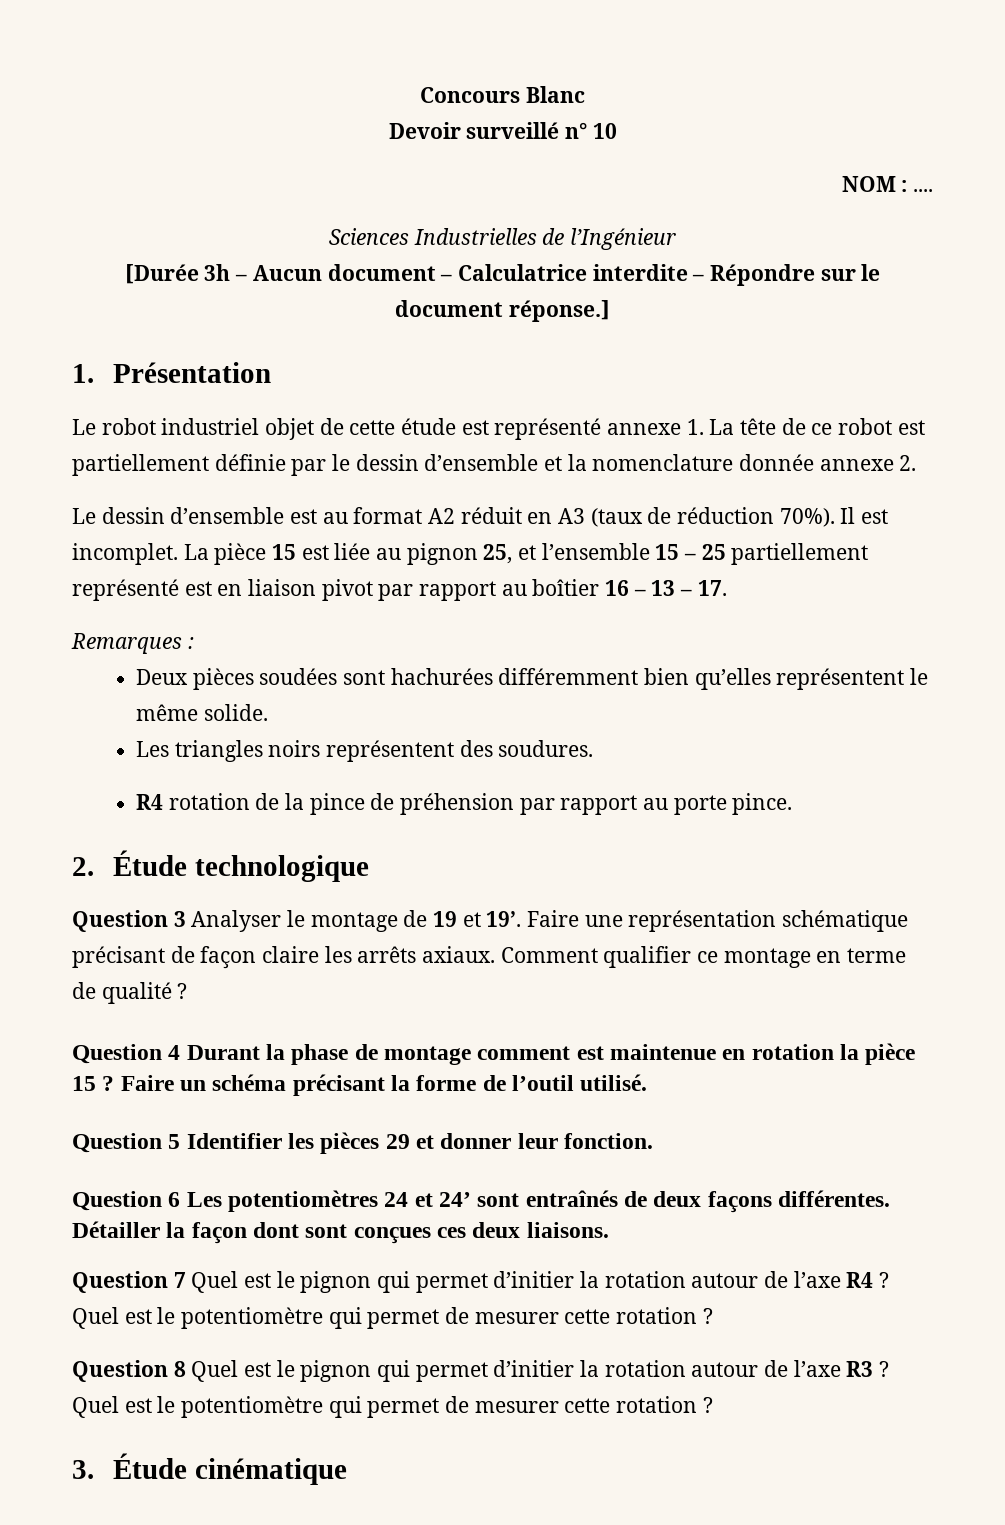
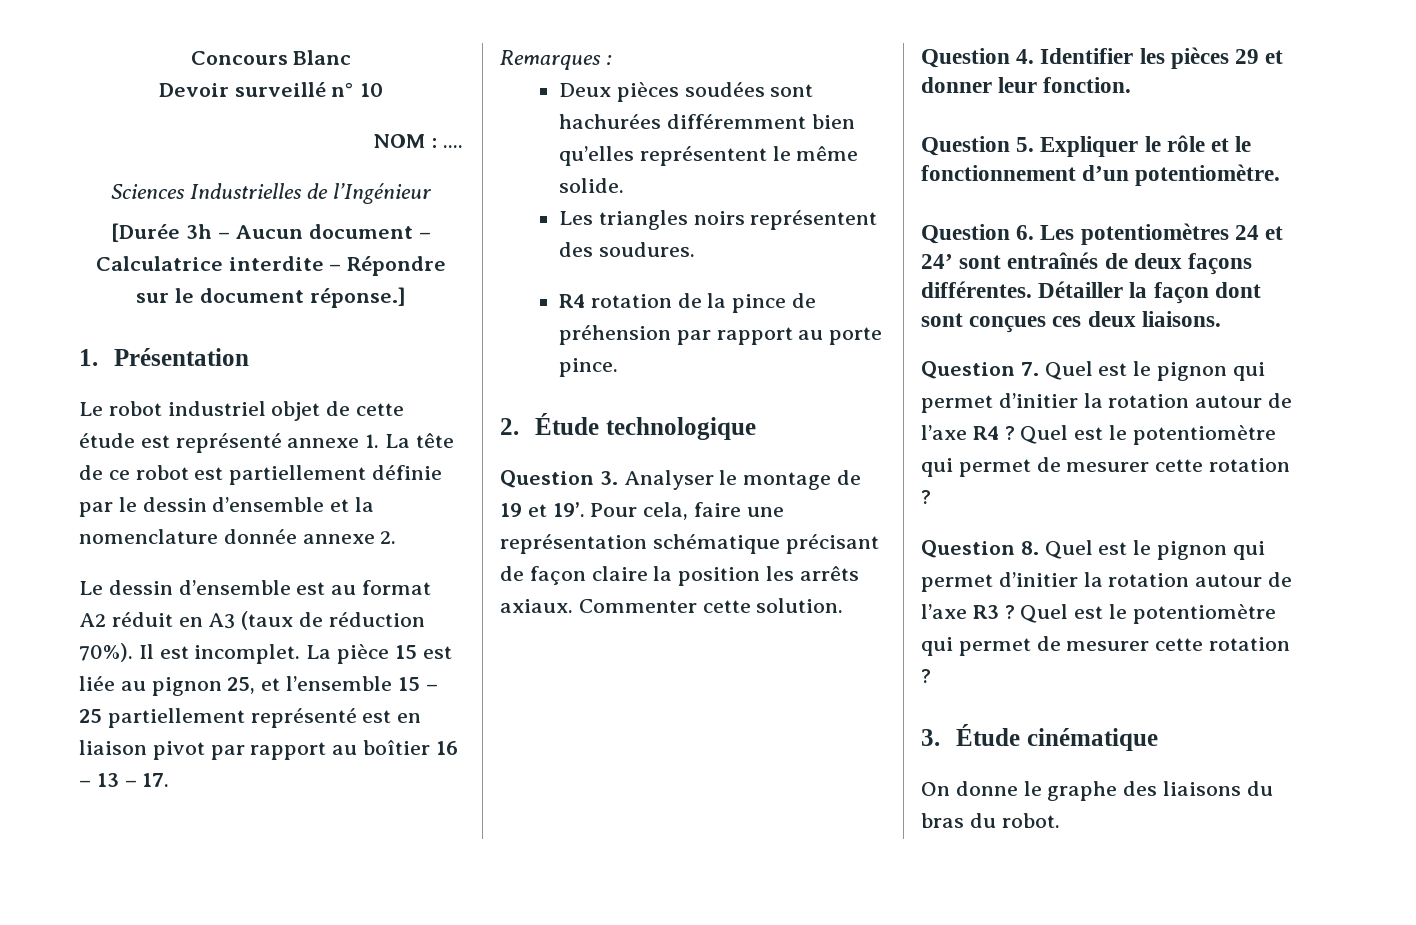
- Question 3 Analyser le montage de 19 et 19’.
+ Question 3. Analyser le montage de 19 et 19’.
- Faire une représentation schématique précisant de façon claire les arrêts axiaux.
+ Pour cela, faire une représentation schématique précisant de façon claire la position les arrêts axiaux.
- Comment qualifier ce montage en terme de qualité ?
- Question 4 Durant la phase de montage comment est maintenue en rotation la pièce 15 ? Faire un schéma précisant la forme de l’outil utilisé.
- Question 5 Identifier les pièces 29 et donner leur fonction.
+ Commenter cette solution.
+ Question 4. Identifier les pièces 29 et donner leur fonction.
- Question 6 Les potentiomètres 24 et 24’ sont entraînés de deux façons différentes.
+ Question 5. Expliquer le rôle et le fonctionnement d’un potentiomètre.
+ Question 6. Les potentiomètres 24 et 24’ sont entraînés de deux façons différentes.
- Question 7 Quel est le pignon qui permet d’initier la rotation autour de l’axe R4 ?
+ Question 7. Quel est le pignon qui permet d’initier la rotation autour de l’axe R4 ?
- Question 8 Quel est le pignon qui permet d’initier la rotation autour de l’axe R3 ?
+ Question 8. Quel est le pignon qui permet d’initier la rotation autour de l’axe R3 ?
+ On donne le graphe des liaisons du bras du robot.

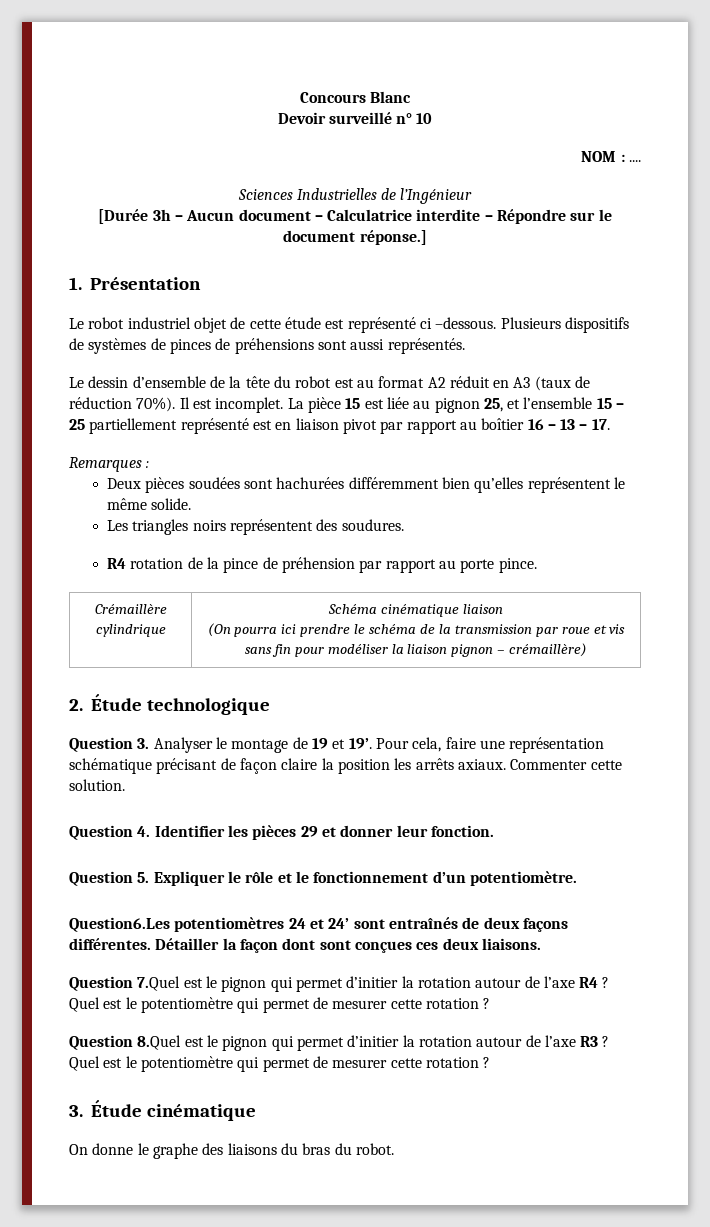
- Le robot industriel objet de cette étude est représenté annexe 1. La tête de ce robot est partiellement définie par le dessin d’ensemble et la nomenclature donnée annexe 2.
- Le dessin d’ensemble est au format A2 réduit en A3 (taux de réduction 70%).
+ Le robot industriel objet de cette étude est représenté ci –dessous. Plusieurs dispositifs de systèmes de pinces de préhensions sont aussi représentés.
+ Le dessin d’ensemble de la tête du robot est au format A2 réduit en A3 (taux de réduction 70%).
+ Crémaillère cylindrique | Schéma cinématique liaison
+ (On pourra ici prendre le schéma de la transmission par roue et vis sans fin pour modéliser la liaison pignon – crémaillère)
- Question 6. Les potentiomètres 24 et 24’ sont entraînés de deux façons différentes.
+ Question6.Les potentiomètres 24 et 24’ sont entraînés de deux façons différentes.
- Question 7. Quel est le pignon qui permet d’initier la rotation autour de l’axe R4 ?
+ Question 7.Quel est le pignon qui permet d’initier la rotation autour de l’axe R4 ?
- Question 8. Quel est le pignon qui permet d’initier la rotation autour de l’axe R3 ?
+ Question 8.Quel est le pignon qui permet d’initier la rotation autour de l’axe R3 ?

